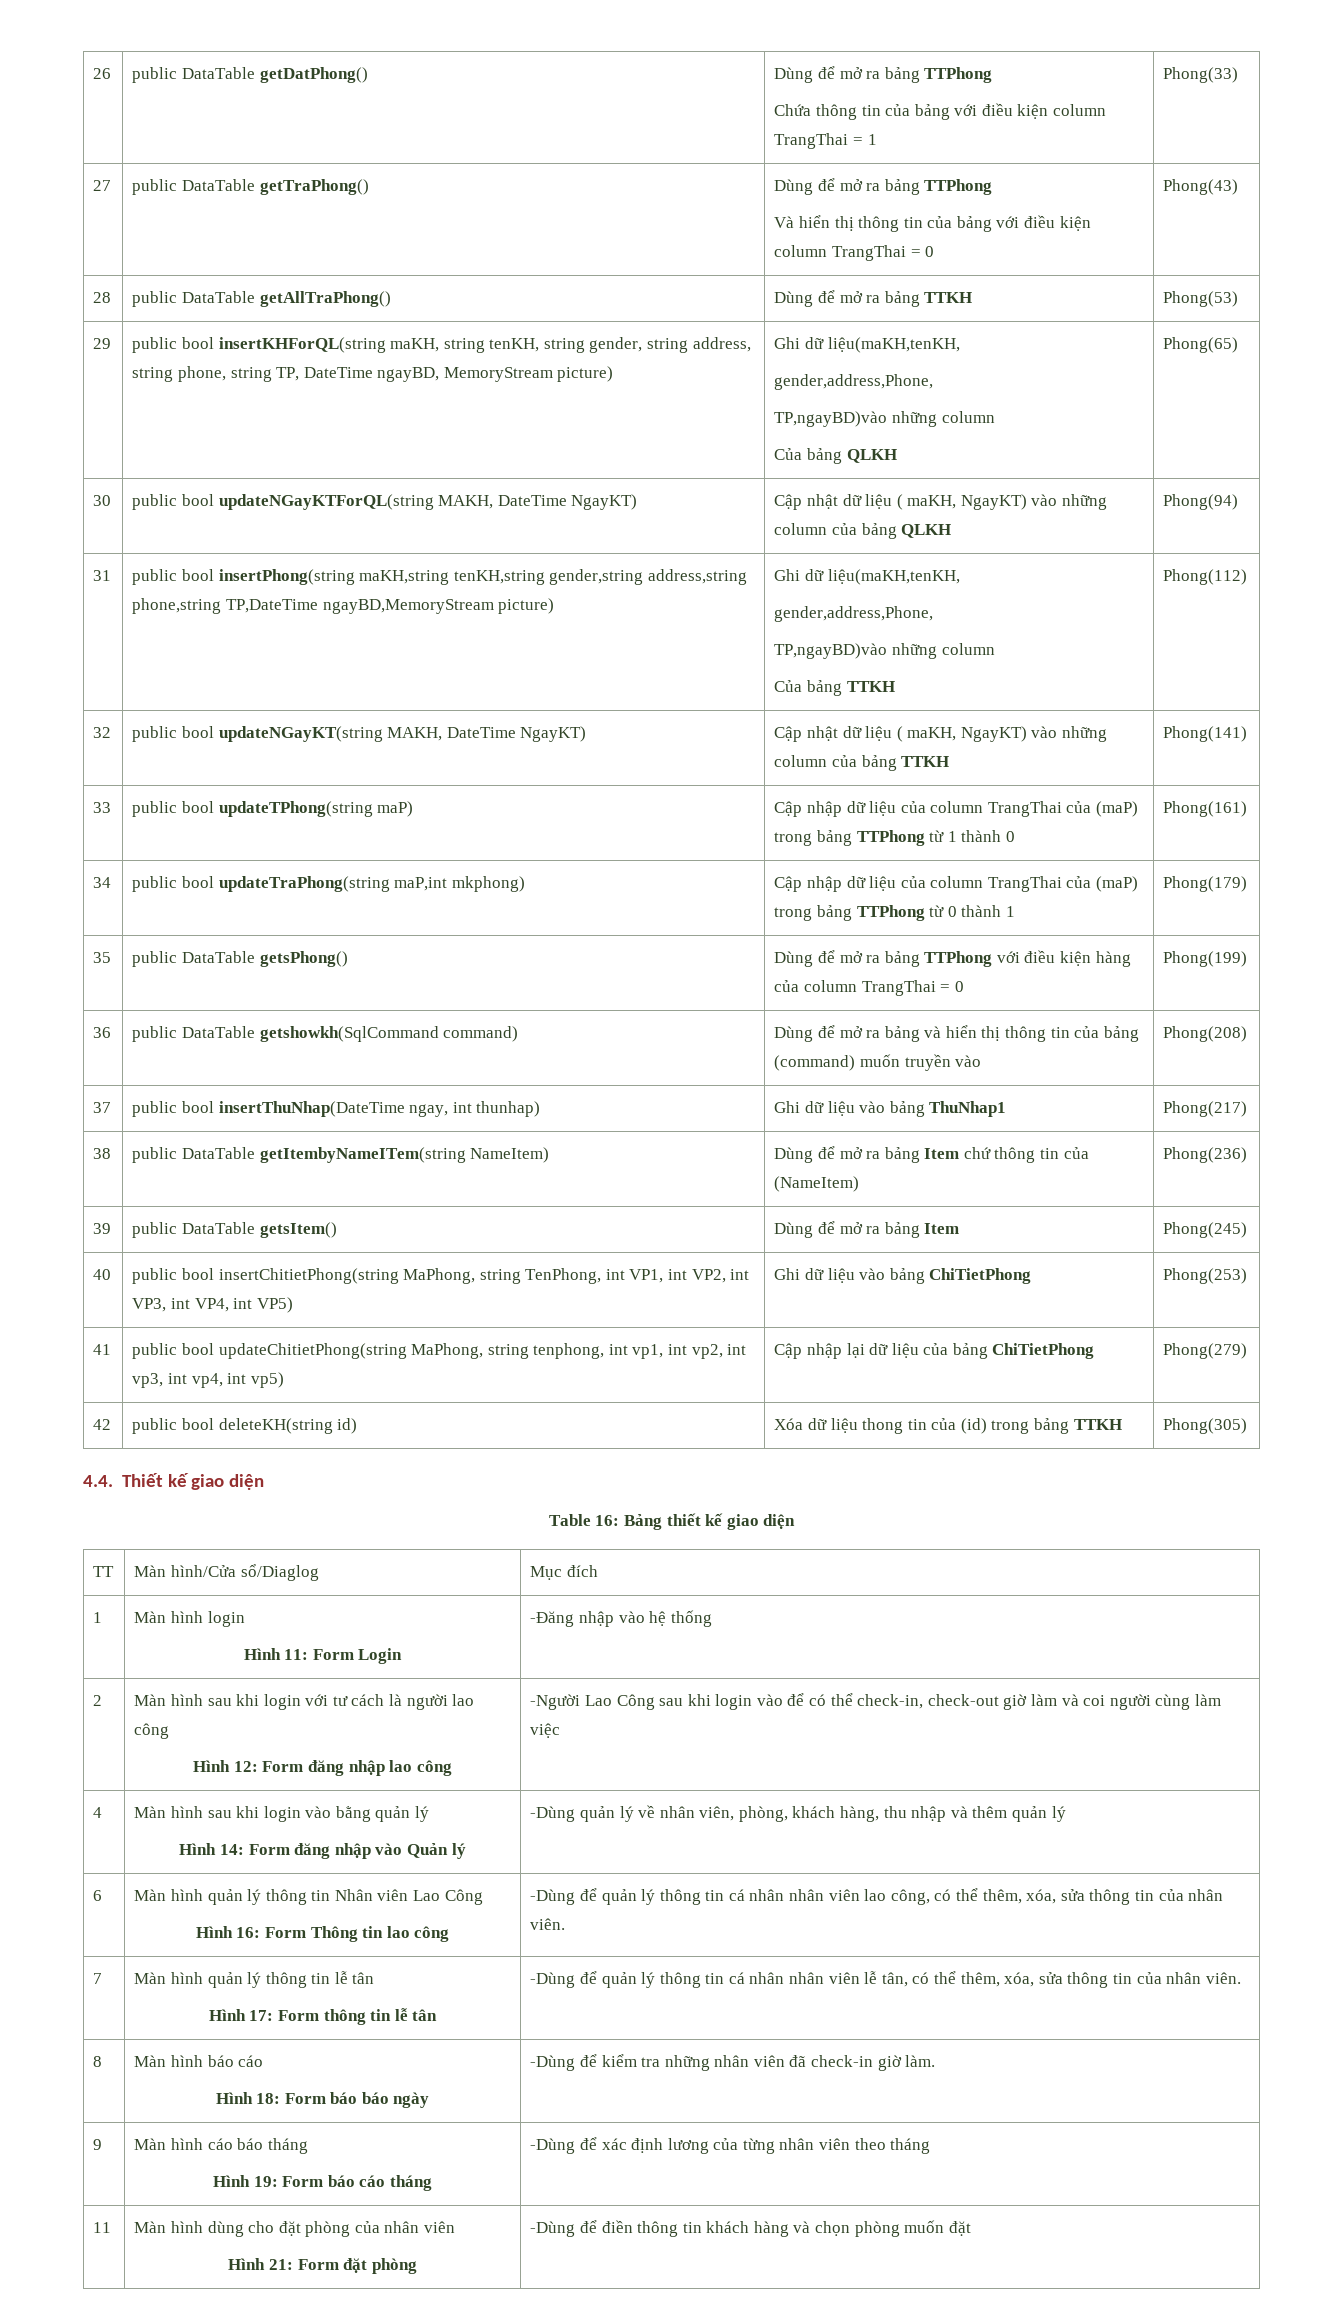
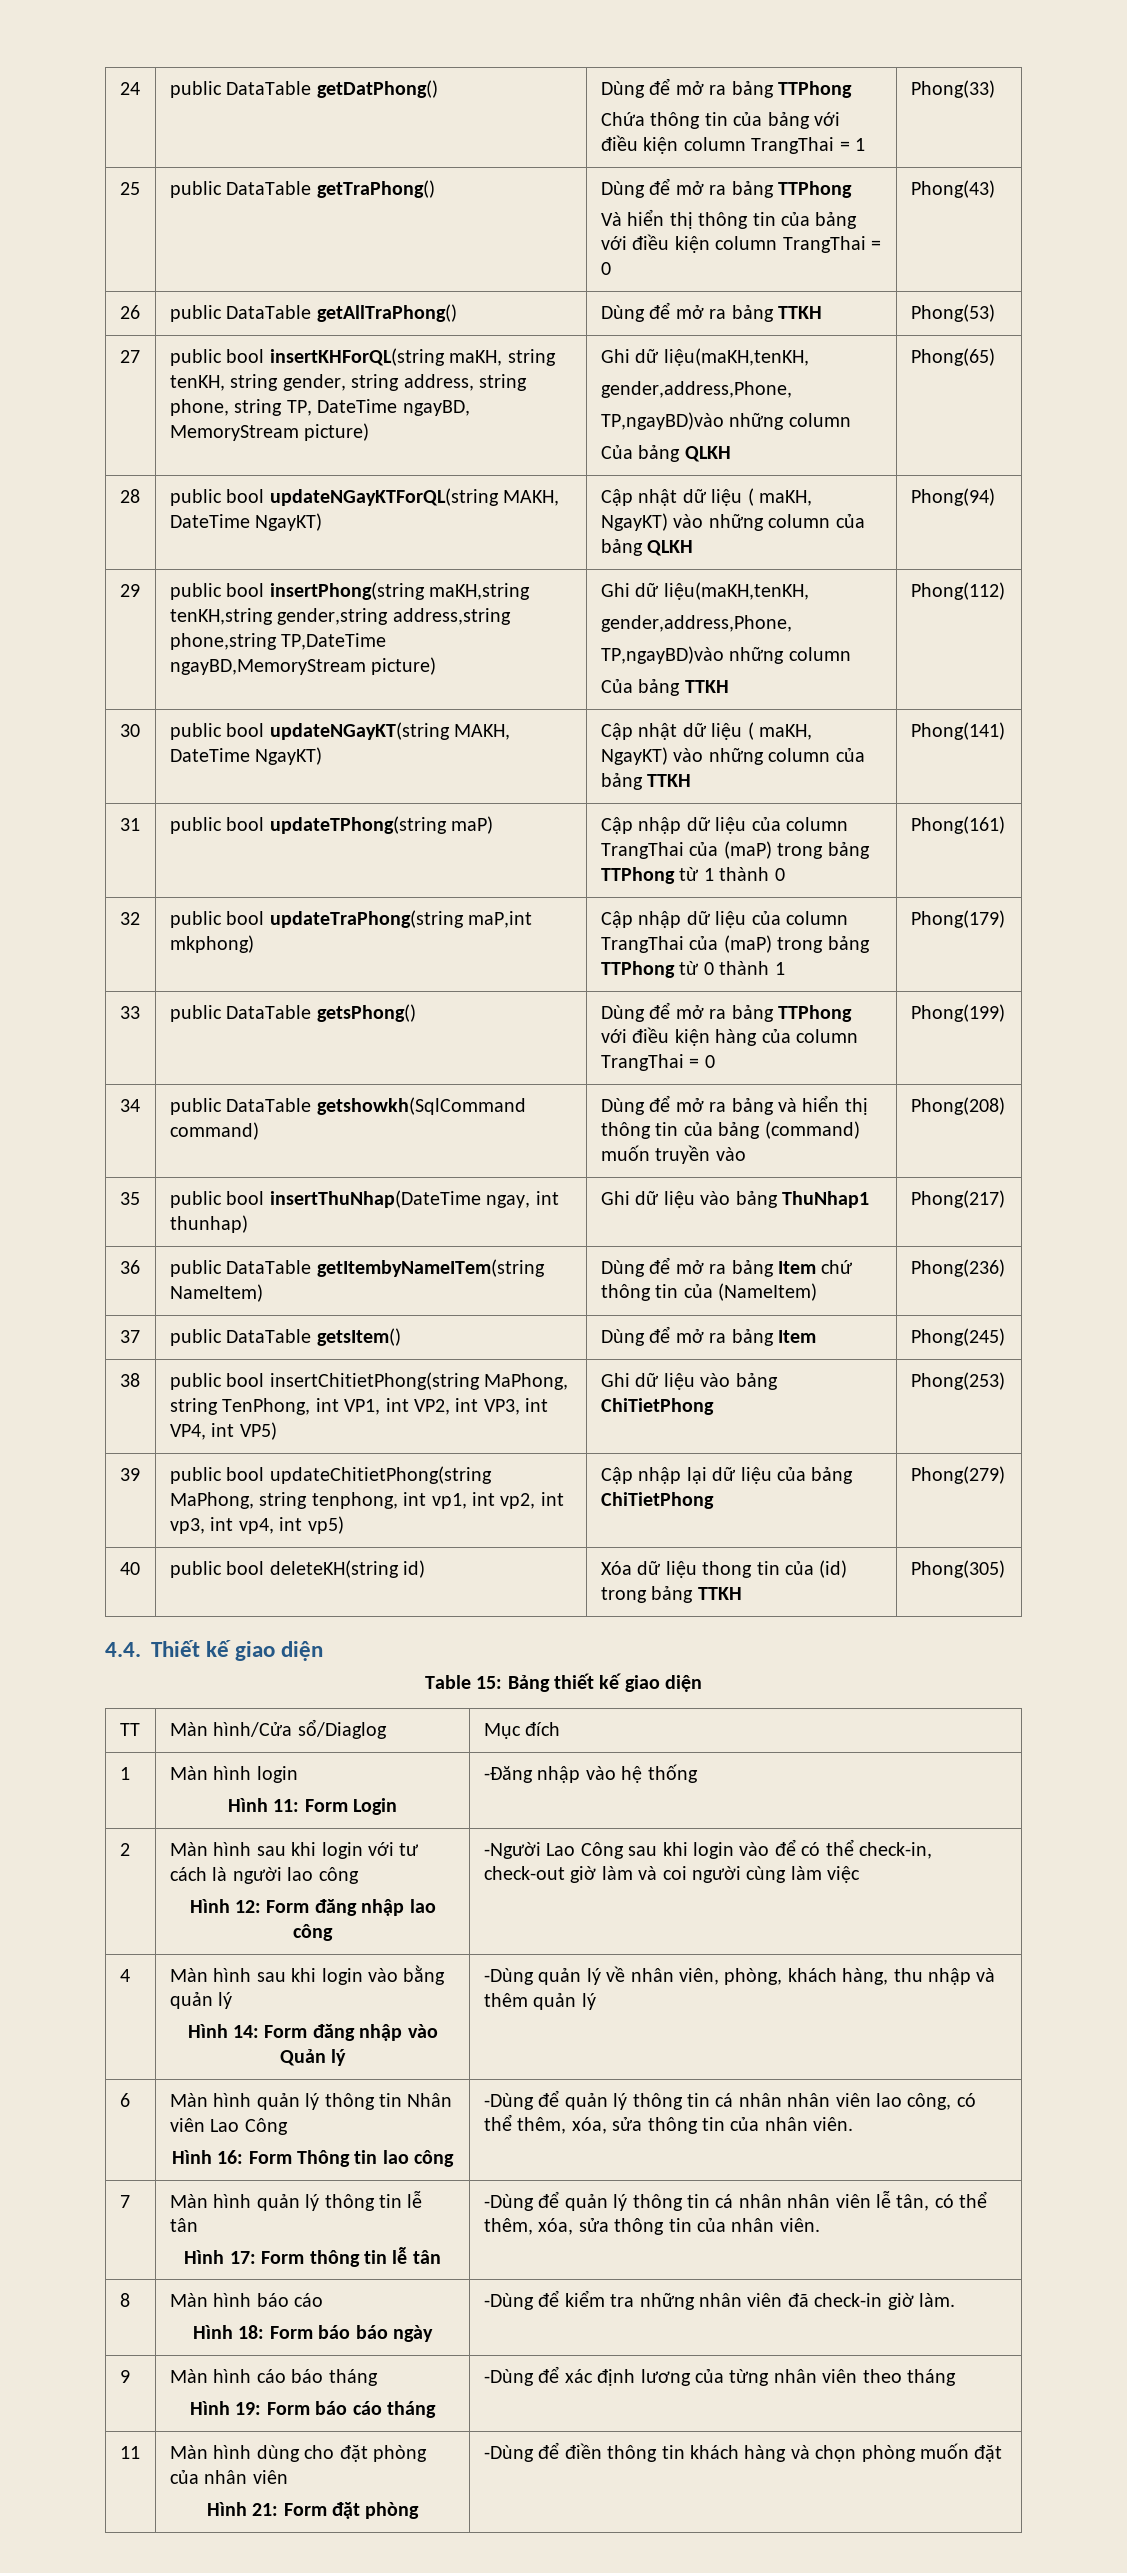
- 26 | public DataTable getDatPhong() | Dùng để mở ra bảng TTPhong
+ 24 | public DataTable getDatPhong() | Dùng để mở ra bảng TTPhong
- 27 | public DataTable getTraPhong() | Dùng để mở ra bảng TTPhong
+ 25 | public DataTable getTraPhong() | Dùng để mở ra bảng TTPhong
- 28 | public DataTable getAllTraPhong() | Dùng để mở ra bảng TTKH | Phong(53)
+ 26 | public DataTable getAllTraPhong() | Dùng để mở ra bảng TTKH | Phong(53)
- 29 | public bool insertKHForQL(string maKH, string tenKH, string gender, string address, string phone, string TP, DateTime ngayBD, MemoryStream picture) | Ghi dữ liệu(maKH,tenKH,
+ 27 | public bool insertKHForQL(string maKH, string tenKH, string gender, string address, string phone, string TP, DateTime ngayBD, MemoryStream picture) | Ghi dữ liệu(maKH,tenKH,
- 30 | public bool updateNGayKTForQL(string MAKH, DateTime NgayKT) | Cập nhật dữ liệu ( maKH, NgayKT) vào những column của bảng QLKH | Phong(94)
+ 28 | public bool updateNGayKTForQL(string MAKH, DateTime NgayKT) | Cập nhật dữ liệu ( maKH, NgayKT) vào những column của bảng QLKH | Phong(94)
- 31 | public bool insertPhong(string maKH,string tenKH,string gender,string address,string phone,string TP,DateTime ngayBD,MemoryStream picture) | Ghi dữ liệu(maKH,tenKH,
+ 29 | public bool insertPhong(string maKH,string tenKH,string gender,string address,string phone,string TP,DateTime ngayBD,MemoryStream picture) | Ghi dữ liệu(maKH,tenKH,
- 32 | public bool updateNGayKT(string MAKH, DateTime NgayKT) | Cập nhật dữ liệu ( maKH, NgayKT) vào những column của bảng TTKH | Phong(141)
+ 30 | public bool updateNGayKT(string MAKH, DateTime NgayKT) | Cập nhật dữ liệu ( maKH, NgayKT) vào những column của bảng TTKH | Phong(141)
- 33 | public bool updateTPhong(string maP) | Cập nhập dữ liệu của column TrangThai của (maP) trong bảng TTPhong từ 1 thành 0 | Phong(161)
+ 31 | public bool updateTPhong(string maP) | Cập nhập dữ liệu của column TrangThai của (maP) trong bảng TTPhong từ 1 thành 0 | Phong(161)
- 34 | public bool updateTraPhong(string maP,int mkphong) | Cập nhập dữ liệu của column TrangThai của (maP) trong bảng TTPhong từ 0 thành 1 | Phong(179)
+ 32 | public bool updateTraPhong(string maP,int mkphong) | Cập nhập dữ liệu của column TrangThai của (maP) trong bảng TTPhong từ 0 thành 1 | Phong(179)
- 35 | public DataTable getsPhong() | Dùng để mở ra bảng TTPhong với điều kiện hàng của column TrangThai = 0 | Phong(199)
+ 33 | public DataTable getsPhong() | Dùng để mở ra bảng TTPhong với điều kiện hàng của column TrangThai = 0 | Phong(199)
- 36 | public DataTable getshowkh(SqlCommand command) | Dùng để mở ra bảng và hiển thị thông tin của bảng (command) muốn truyền vào | Phong(208)
+ 34 | public DataTable getshowkh(SqlCommand command) | Dùng để mở ra bảng và hiển thị thông tin của bảng (command) muốn truyền vào | Phong(208)
- 37 | public bool insertThuNhap(DateTime ngay, int thunhap) | Ghi dữ liệu vào bảng ThuNhap1 | Phong(217)
+ 35 | public bool insertThuNhap(DateTime ngay, int thunhap) | Ghi dữ liệu vào bảng ThuNhap1 | Phong(217)
- 38 | public DataTable getItembyNameITem(string NameItem) | Dùng để mở ra bảng Item chứ thông tin của (NameItem) | Phong(236)
+ 36 | public DataTable getItembyNameITem(string NameItem) | Dùng để mở ra bảng Item chứ thông tin của (NameItem) | Phong(236)
- 39 | public DataTable getsItem() | Dùng để mở ra bảng Item | Phong(245)
+ 37 | public DataTable getsItem() | Dùng để mở ra bảng Item | Phong(245)
- 40 | public bool insertChitietPhong(string MaPhong, string TenPhong, int VP1, int VP2, int VP3, int VP4, int VP5) | Ghi dữ liệu vào bảng ChiTietPhong | Phong(253)
+ 38 | public bool insertChitietPhong(string MaPhong, string TenPhong, int VP1, int VP2, int VP3, int VP4, int VP5) | Ghi dữ liệu vào bảng ChiTietPhong | Phong(253)
- 41 | public bool updateChitietPhong(string MaPhong, string tenphong, int vp1, int vp2, int vp3, int vp4, int vp5) | Cập nhập lại dữ liệu của bảng ChiTietPhong | Phong(279)
+ 39 | public bool updateChitietPhong(string MaPhong, string tenphong, int vp1, int vp2, int vp3, int vp4, int vp5) | Cập nhập lại dữ liệu của bảng ChiTietPhong | Phong(279)
- 42 | public bool deleteKH(string id) | Xóa dữ liệu thong tin của (id) trong bảng TTKH | Phong(305)
+ 40 | public bool deleteKH(string id) | Xóa dữ liệu thong tin của (id) trong bảng TTKH | Phong(305)
- Table 16: Bảng thiết kế giao diện
+ Table 15: Bảng thiết kế giao diện

